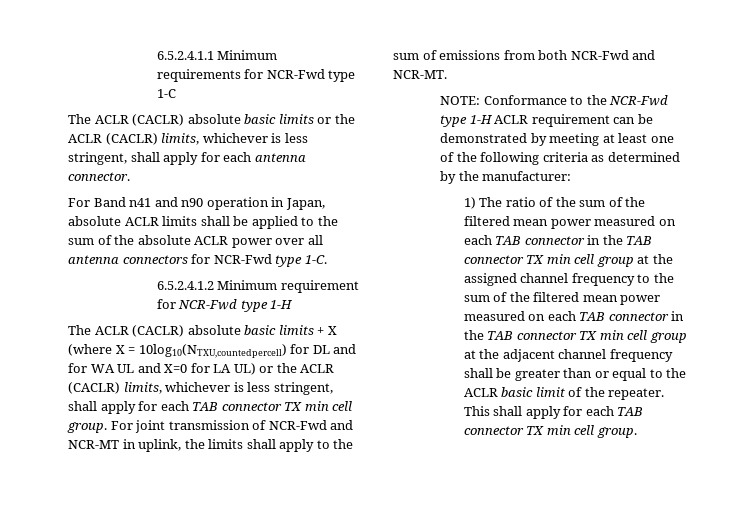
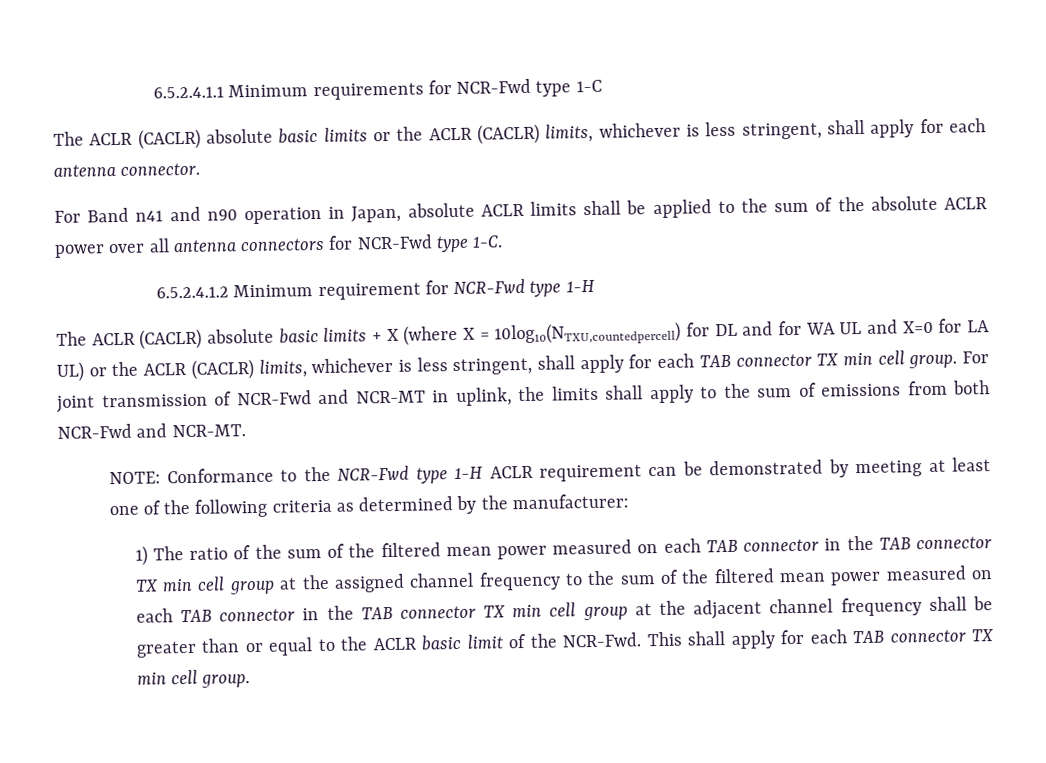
- 1) The ratio of the sum of the filtered mean power measured on each TAB connector in the TAB connector TX min cell group at the assigned channel frequency to the sum of the filtered mean power measured on each TAB connector in the TAB connector TX min cell group at the adjacent channel frequency shall be greater than or equal to the ACLR basic limit of the repeater.
+ 1) The ratio of the sum of the filtered mean power measured on each TAB connector in the TAB connector TX min cell group at the assigned channel frequency to the sum of the filtered mean power measured on each TAB connector in the TAB connector TX min cell group at the adjacent channel frequency shall be greater than or equal to the ACLR basic limit of the NCR-Fwd.

